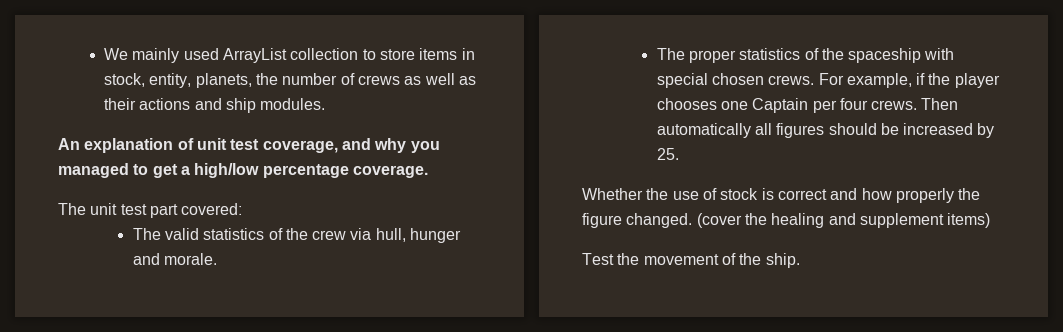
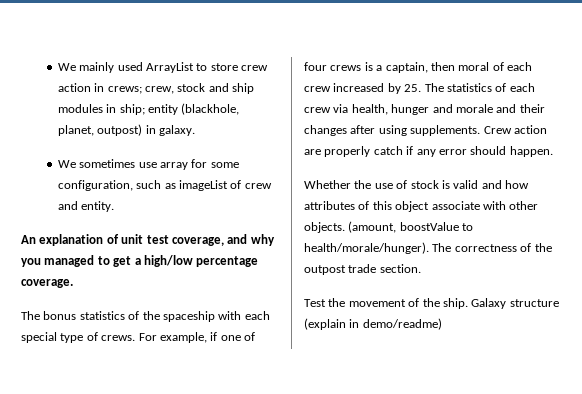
- We mainly used ArrayList collection to store items in stock, entity, planets, the number of crews as well as their actions and ship modules.
+ We mainly used ArrayList to store crew action in crews; crew, stock and ship modules in ship; entity (blackhole, planet, outpost) in galaxy.
+ We sometimes use array for some configuration, such as imageList of crew and entity.
- The unit test part covered:
- The valid statistics of the crew via hull, hunger and morale.
- The proper statistics of the spaceship with special chosen crews. For example, if the player chooses one Captain per four crews. Then automatically all figures should be increased by 25.
+ The bonus statistics of the spaceship with each special type of crews. For example, if one of four crews is a captain, then moral of each crew increased by 25. The statistics of each crew via health, hunger and morale and their changes after using supplements. Crew action are properly catch if any error should happen.
- Whether the use of stock is correct and how properly the figure changed. (cover the healing and supplement items)
+ Whether the use of stock is valid and how attributes of this object associate with other objects. (amount, boostValue to health/morale/hunger). The correctness of the outpost trade section.
+ Galaxy structure (explain in demo/readme)

